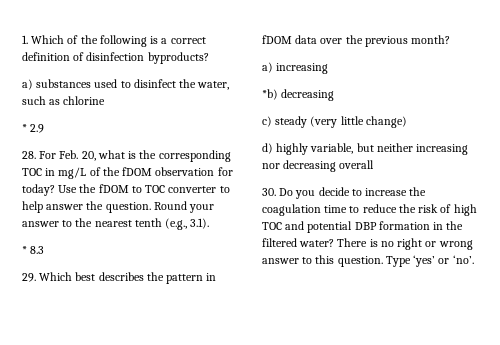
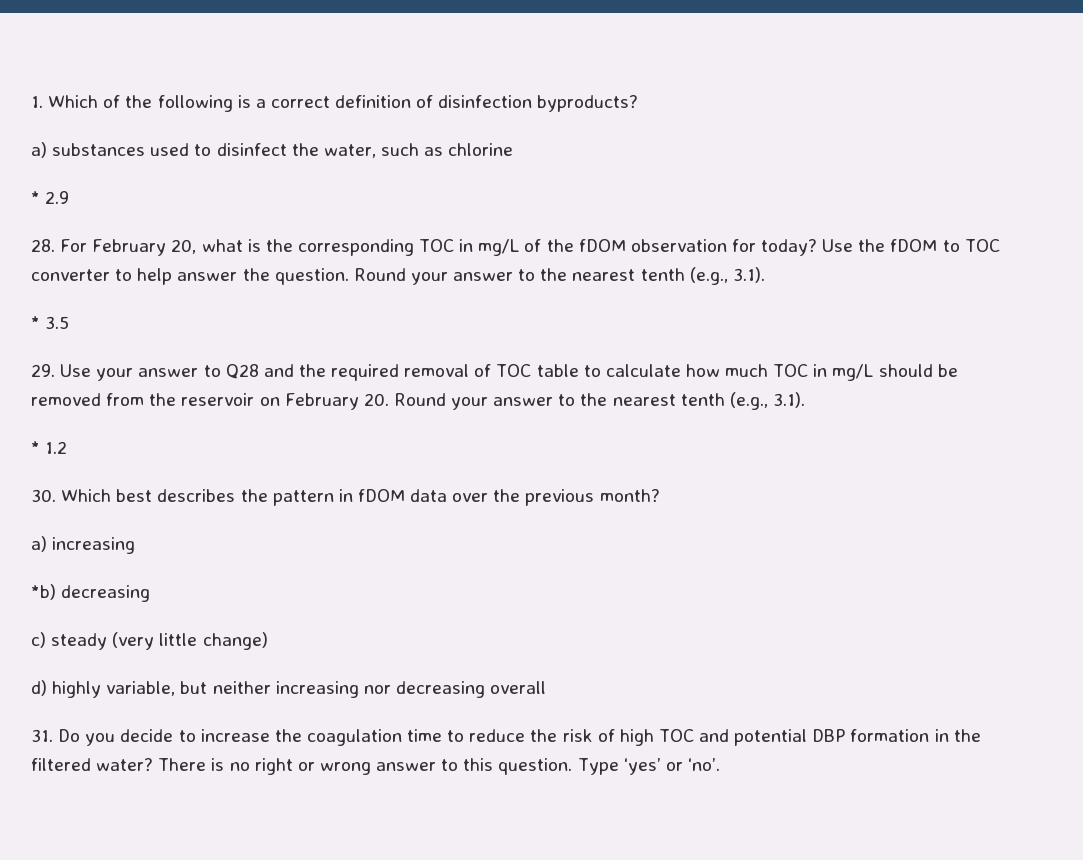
- 28. For Feb. 20, what is the corresponding TOC in mg/L of the fDOM observation for today?
+ 28. For February 20, what is the corresponding TOC in mg/L of the fDOM observation for today?
- * 8.3
+ * 3.5
- 29. Which best describes the pattern in fDOM data over the previous month?
+ 29. Use your answer to Q28 and the required removal of TOC table to calculate how much TOC in mg/L should be removed from the reservoir on February 20. Round your answer to the nearest tenth (e.g., 3.1).
+ * 1.2
+ 30. Which best describes the pattern in fDOM data over the previous month?
- 30. Do you decide to increase the coagulation time to reduce the risk of high TOC and potential DBP formation in the filtered water?
+ 31. Do you decide to increase the coagulation time to reduce the risk of high TOC and potential DBP formation in the filtered water?

